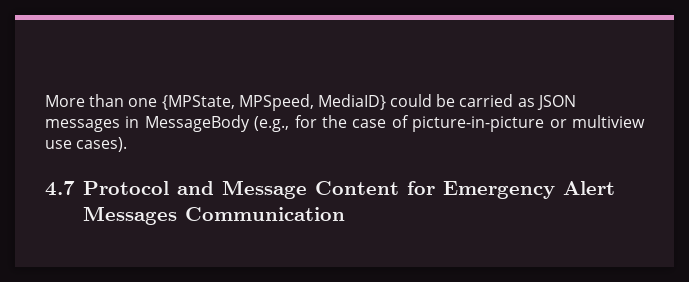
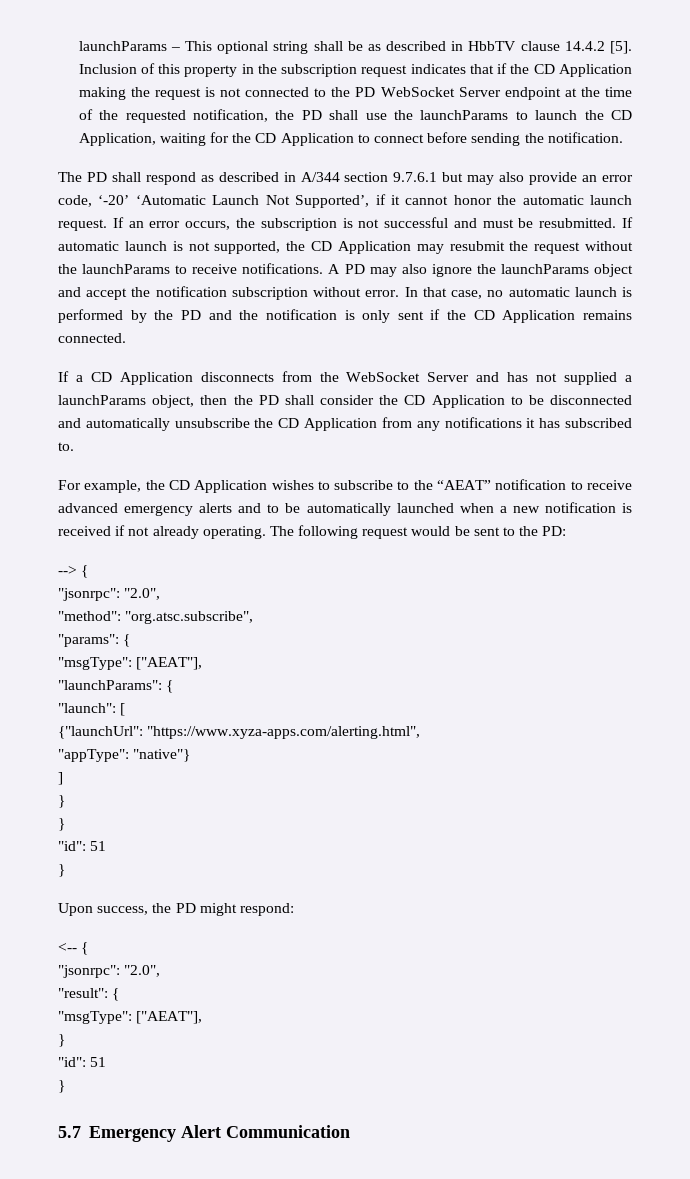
- More than one {MPState, MPSpeed, MediaID} could be carried as JSON messages in MessageBody (e.g., for the case of picture-in-picture or multiview use cases).
- 4.7 Protocol and Message Content for Emergency Alert Messages Communication
+ launchParams – This optional string shall be as described in HbbTV clause 14.4.2 [5]. Inclusion of this property in the subscription request indicates that if the CD Application making the request is not connected to the PD WebSocket Server endpoint at the time of the requested notification, the PD shall use the launchParams to launch the CD Application, waiting for the CD Application to connect before sending the notification.
+ The PD shall respond as described in A/344 section 9.7.6.1 but may also provide an error code, ‘-20’ ‘Automatic Launch Not Supported’, if it cannot honor the automatic launch request. If an error occurs, the subscription is not successful and must be resubmitted. If automatic launch is not supported, the CD Application may resubmit the request without the launchParams to receive notifications. A PD may also ignore the launchParams object and accept the notification subscription without error. In that case, no automatic launch is performed by the PD and the notification is only sent if the CD Application remains connected.
+ If a CD Application disconnects from the WebSocket Server and has not supplied a launchParams object, then the PD shall consider the CD Application to be disconnected and automatically unsubscribe the CD Application from any notifications it has subscribed to.
+ For example, the CD Application wishes to subscribe to the “AEAT” notification to receive advanced emergency alerts and to be automatically launched when a new notification is received if not already operating. The following request would be sent to the PD:
+ --> {
+ "jsonrpc": "2.0",
+ "method": "org.atsc.subscribe",
+ "params": {
+ "msgType": ["AEAT"],
+ "launchParams": {
+ "launch": [
+ {"launchUrl": "https://www.xyza-apps.com/alerting.html",
+ "appType": "native"}
+ ]
+ }
+ }
+ "id": 51
+ }
+ Upon success, the PD might respond:
+ <-- {
+ "jsonrpc": "2.0",
+ "result": {
+ "msgType": ["AEAT"],
+ }
+ "id": 51
+ }
+ 5.7 Emergency Alert Communication

